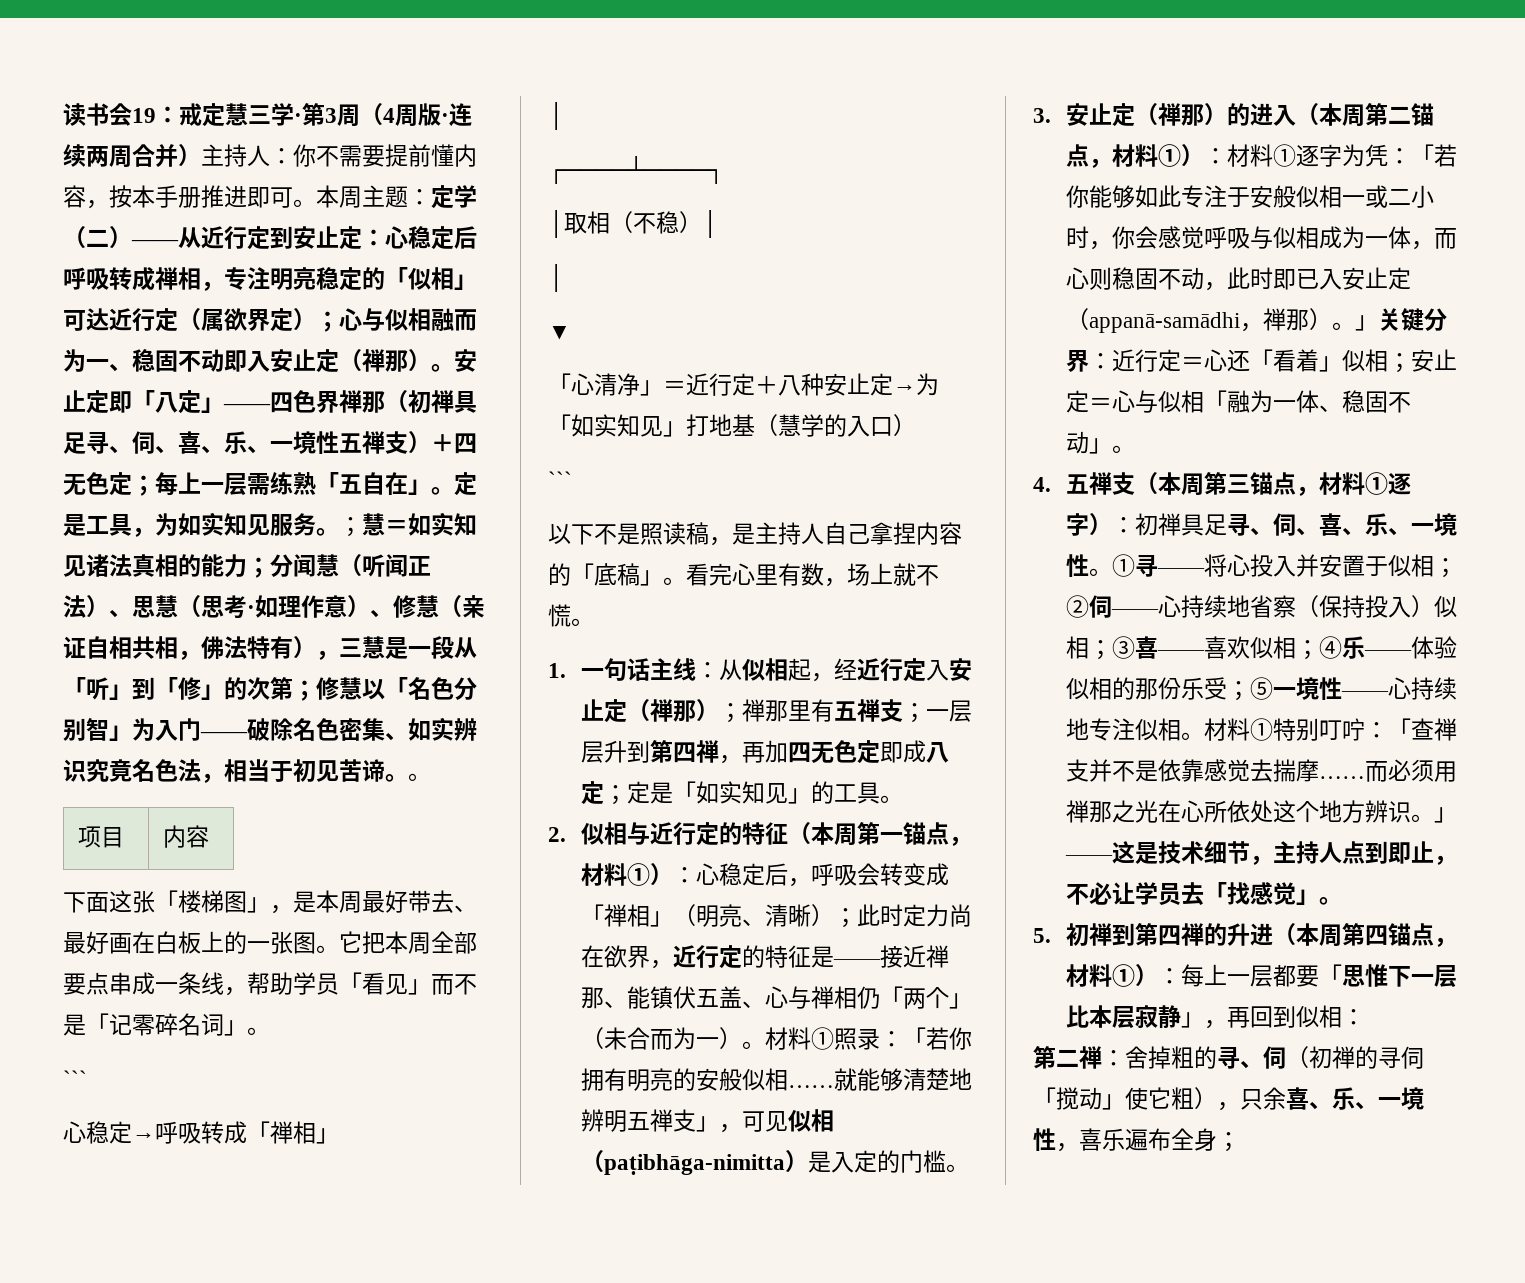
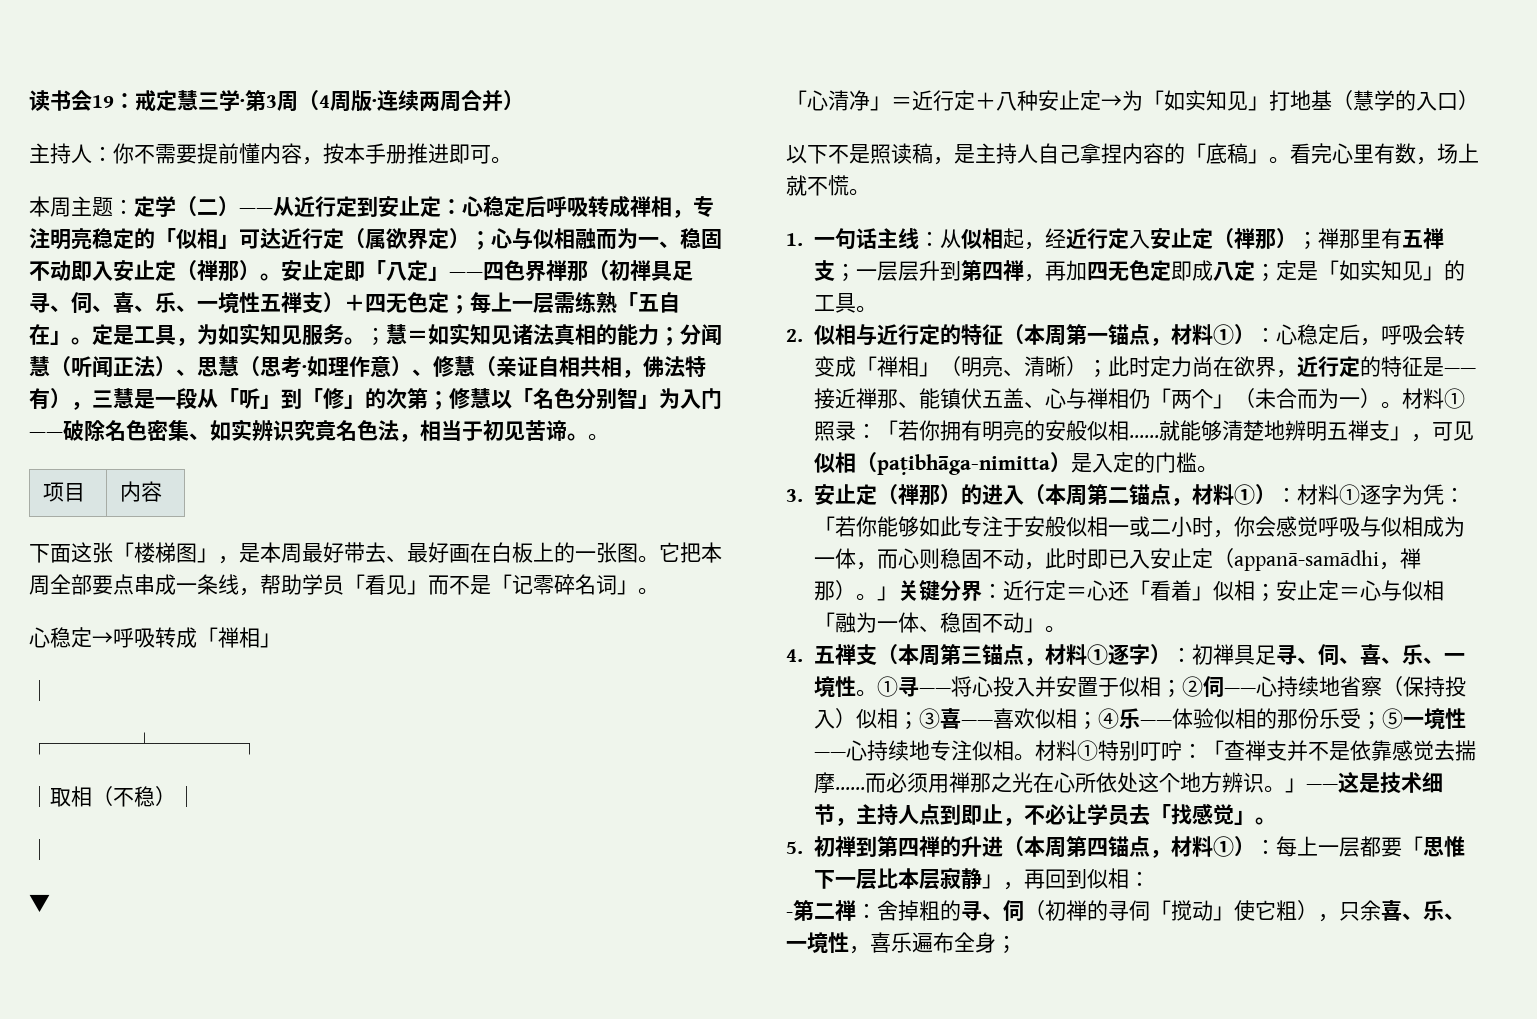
- 戒定慧三学·第3周（4周版·连续两周合并）主持人：
+ 戒定慧三学·第3周（4周版·连续两周合并）
+ 主持人：
- 你不需要提前懂内容，按本手册推进即可。本周主题：
+ 你不需要提前懂内容，按本手册推进即可。
+ 本周主题：
  它把本周全部要点串成一条线，帮助学员「看见」而不是「记零碎名词」。
- ```
  「心清净」＝近行定＋八种安止定→为「如实知见」打地基（慧学的入口）
- ```
- 第二禅：舍掉粗的寻、伺（初禅的寻伺「搅动」使它粗），只余喜、乐、一境性，喜乐遍布全身；
+ -第二禅：舍掉粗的寻、伺（初禅的寻伺「搅动」使它粗），只余喜、乐、一境性，喜乐遍布全身；

